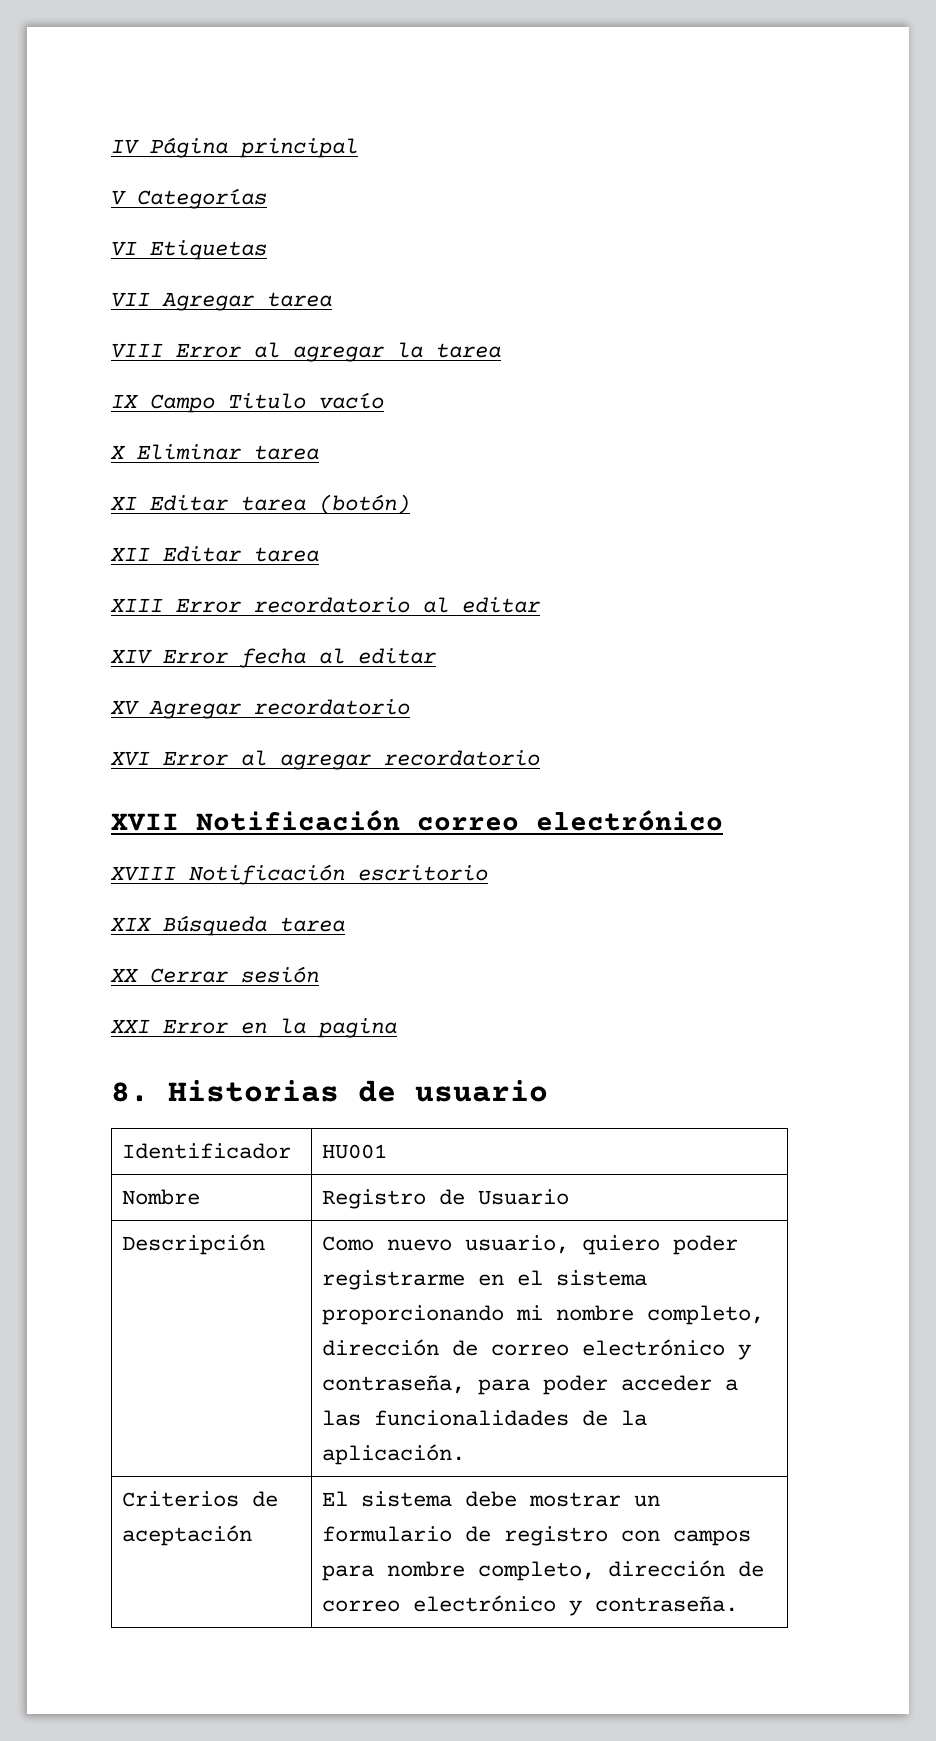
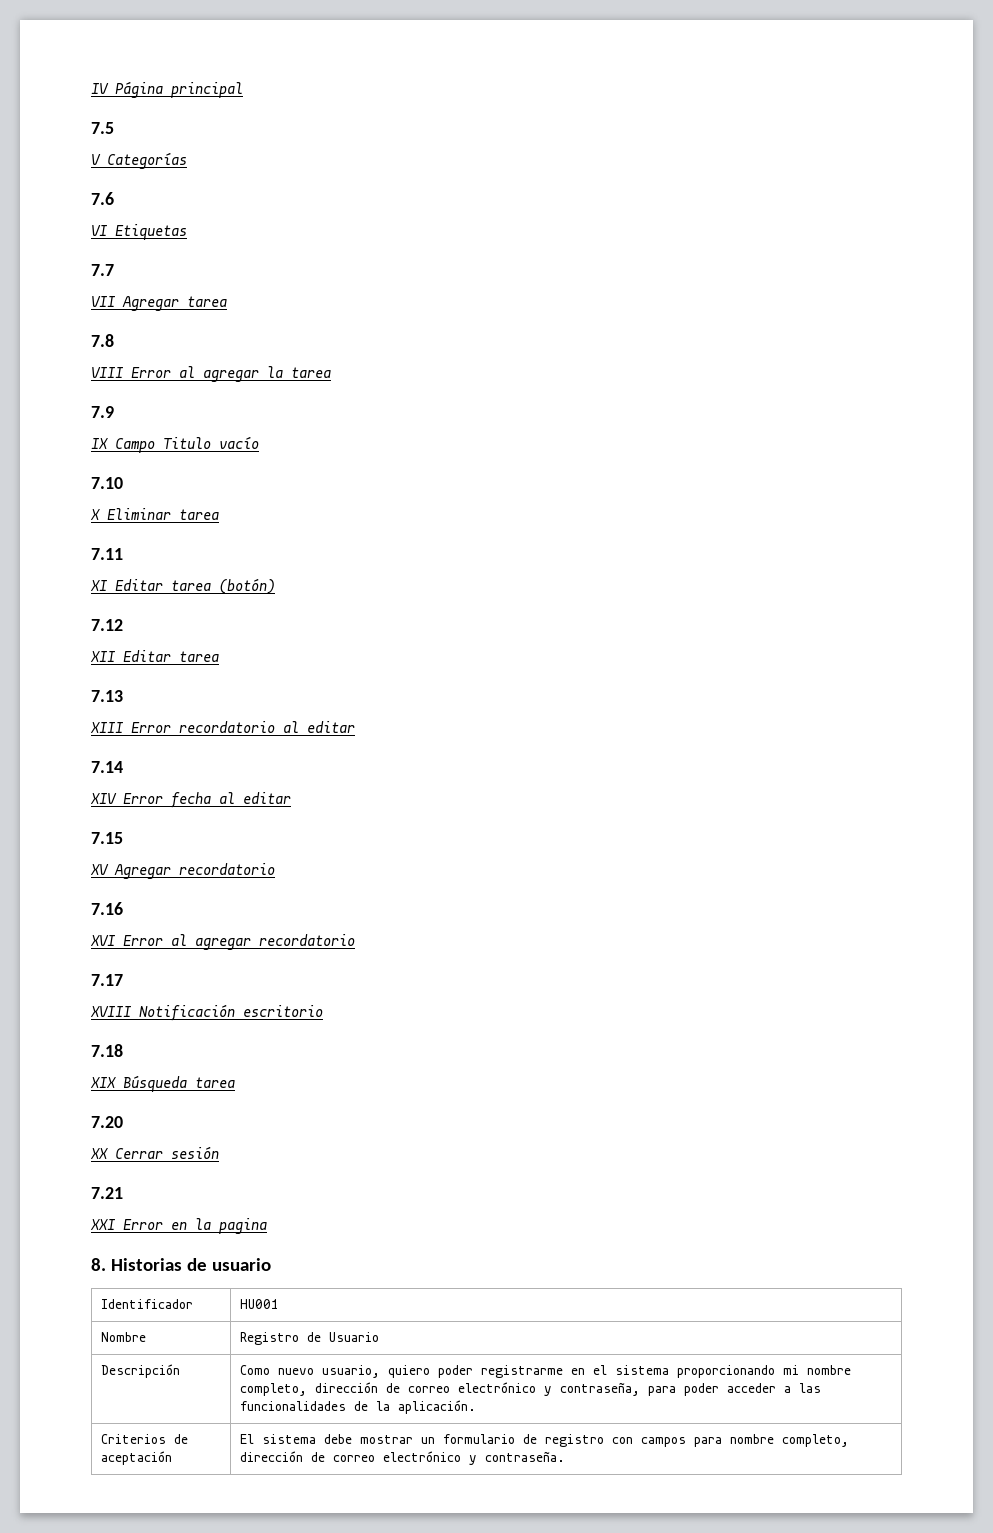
+ 7.5
+ 7.6
+ 7.7
+ 7.8
+ 7.9
+ 7.10
+ 7.11
+ 7.12
+ 7.13
+ 7.14
+ 7.15
+ 7.16
- XVII Notificación correo electrónico
+ 7.17
+ 7.18
+ 7.20
+ 7.21

